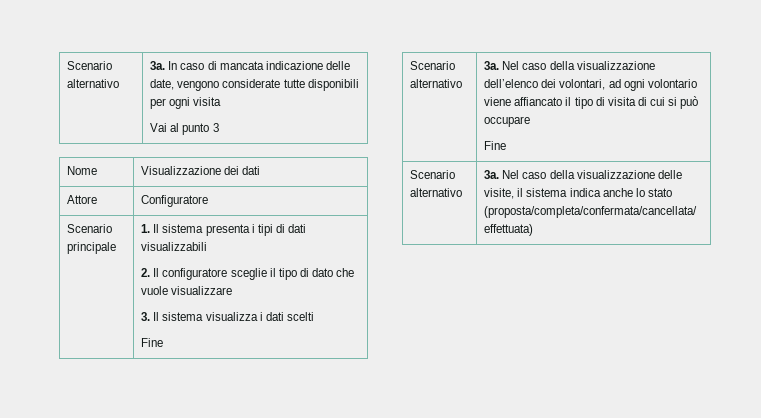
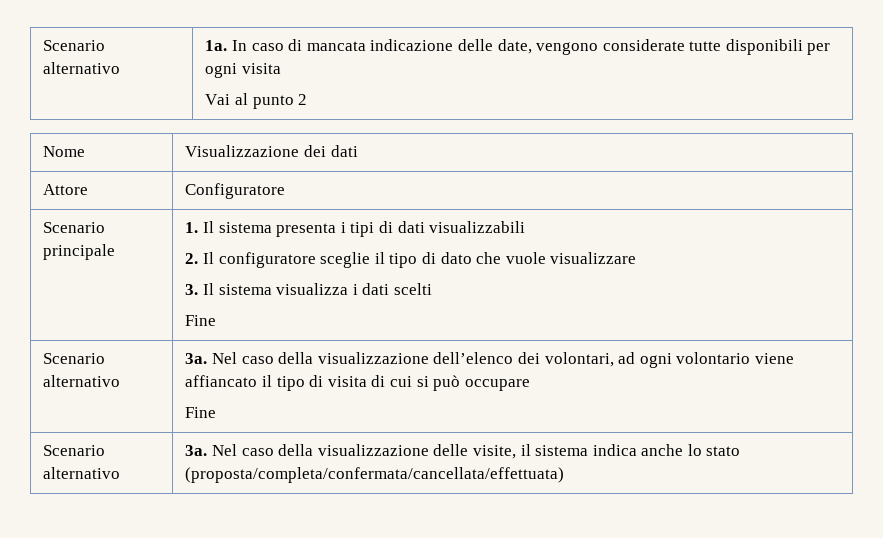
- Scenario alternativo | 3a. In caso di mancata indicazione delle date, vengono considerate tutte disponibili per ogni visita
- Vai al punto 3
+ Scenario alternativo | 1a. In caso di mancata indicazione delle date, vengono considerate tutte disponibili per ogni visita
+ Vai al punto 2

